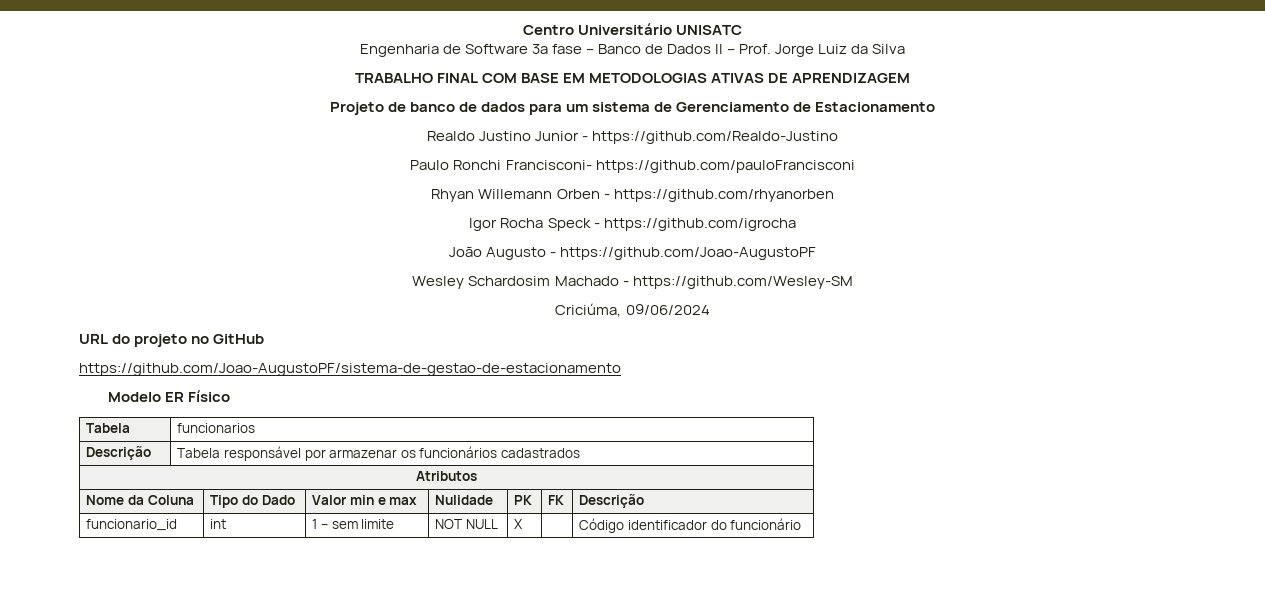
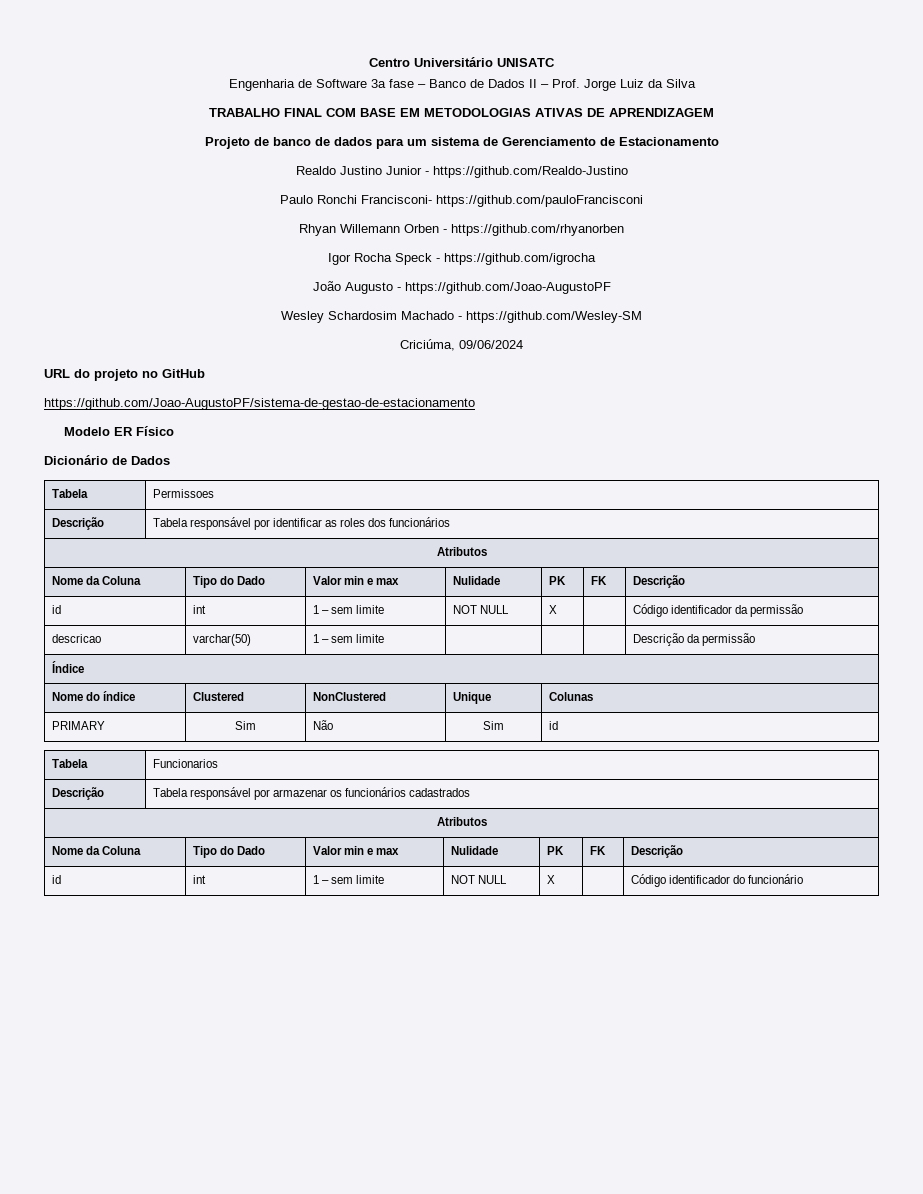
- Tabela | funcionarios
+ Dicionário de Dados
+ Tabela | Permissoes
+ Descrição | Tabela responsável por identificar as roles dos funcionários
+ Atributos
+ Nome da Coluna | Tipo do Dado | Valor min e max | Nulidade | PK | FK | Descrição
+ id | int | 1 – sem limite | NOT NULL | X | | Código identificador da permissão
+ descricao | varchar(50) | 1 – sem limite | | | | Descrição da permissão
+ Índice
+ Nome do índice | Clustered | NonClustered | Unique | Colunas
+ PRIMARY | Sim | Não | Sim | id
+ Tabela | Funcionarios
- funcionario_id | int | 1 – sem limite | NOT NULL | X | | Código identificador do funcionário
+ id | int | 1 – sem limite | NOT NULL | X | | Código identificador do funcionário

